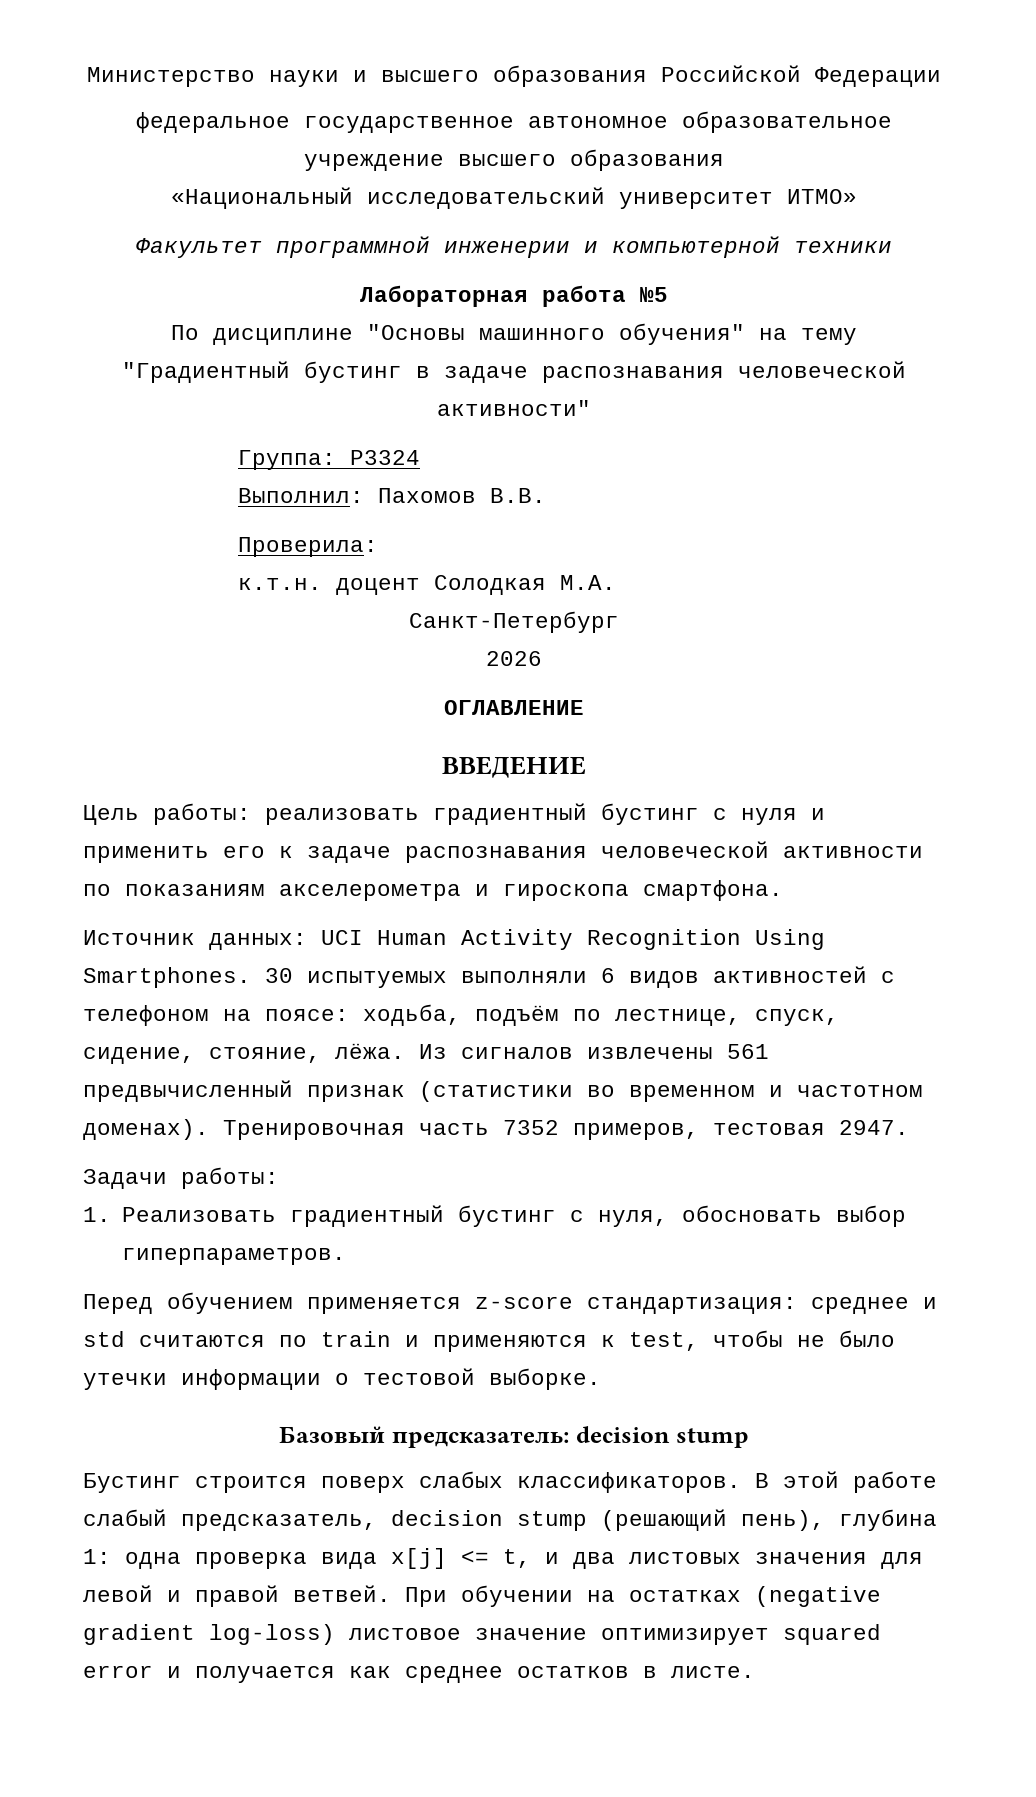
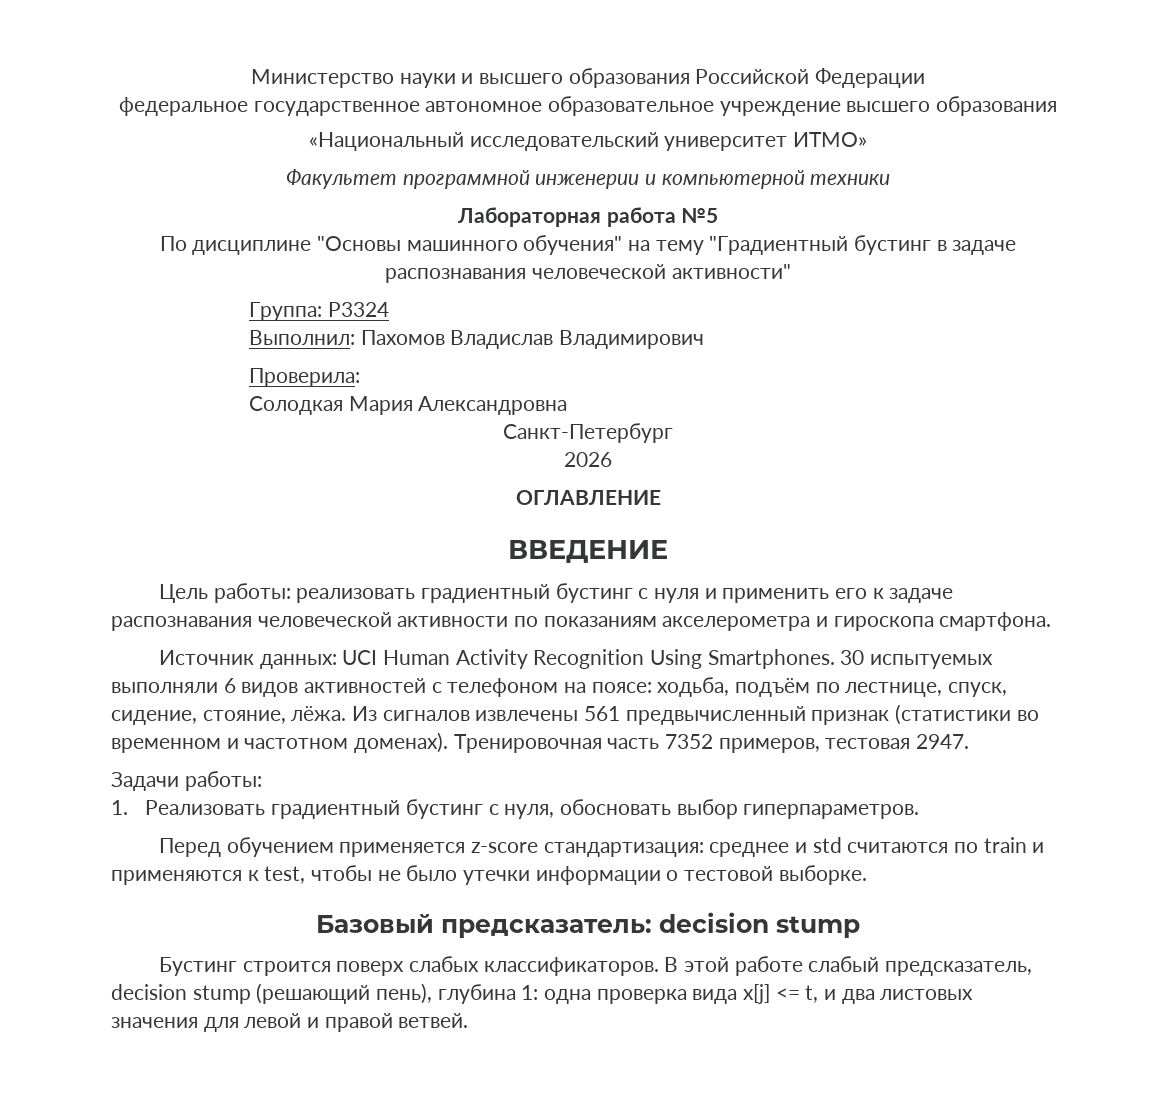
- Выполнил: Пахомов В.В.
+ Выполнил: Пахомов Владислав Владимирович
- к.т.н. доцент Солодкая М.А.
+ Солодкая Мария Александровна
- При обучении на остатках (negative gradient log-loss) листовое значение оптимизирует squared error и получается как среднее остатков в листе.

